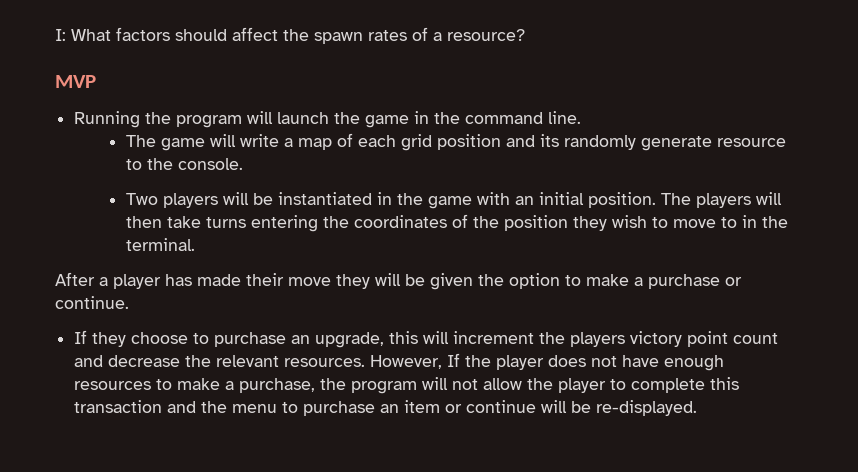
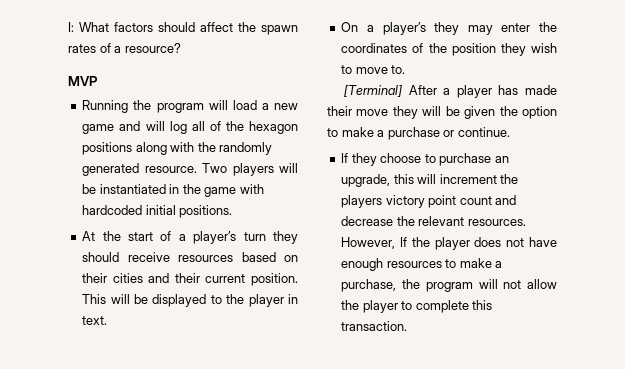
- Running the program will launch the game in the command line.
- The game will write a map of each grid position and its randomly generate resource to the console.
- Two players will be instantiated in the game with an initial position. The players will then take turns entering the coordinates of the position they wish to move to in the terminal.
- After a player has made their move they will be given the option to make a purchase or continue.
+ Running the program will load a new game and will log all of the hexagon positions along with the randomly generated resource. Two players will be instantiated in the game with hardcoded initial positions.
+ At the start of a player’s turn they should receive resources based on their cities and their current position. This will be displayed to the player in text.
+ On a player’s they may enter the coordinates of the position they wish to move to.
+ [Terminal] After a player has made their move they will be given the option to make a purchase or continue.
- However, If the player does not have enough resources to make a purchase, the program will not allow the player to complete this transaction and the menu to purchase an item or continue will be re-displayed.
+ However, If the player does not have enough resources to make a purchase, the program will not allow the player to complete this transaction.

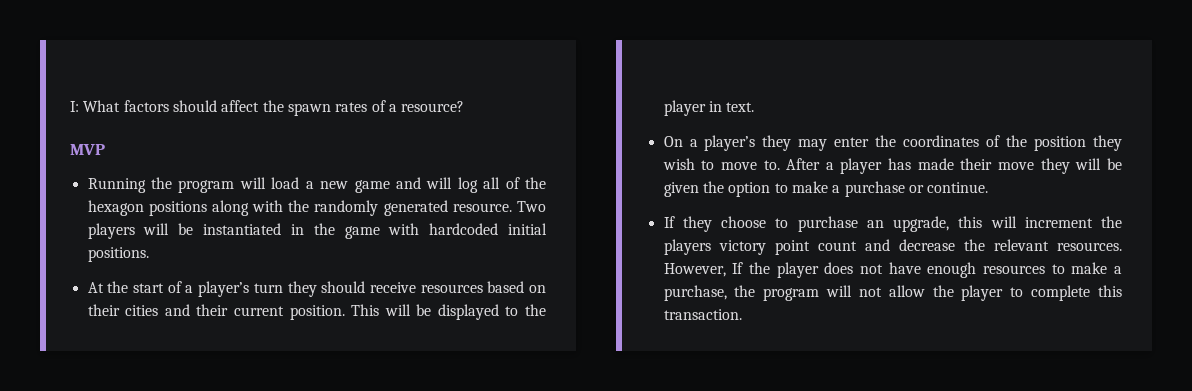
- On a player’s they may enter the coordinates of the position they wish to move to.
- [Terminal] After a player has made their move they will be given the option to make a purchase or continue.
+ On a player’s they may enter the coordinates of the position they wish to move to. After a player has made their move they will be given the option to make a purchase or continue.

